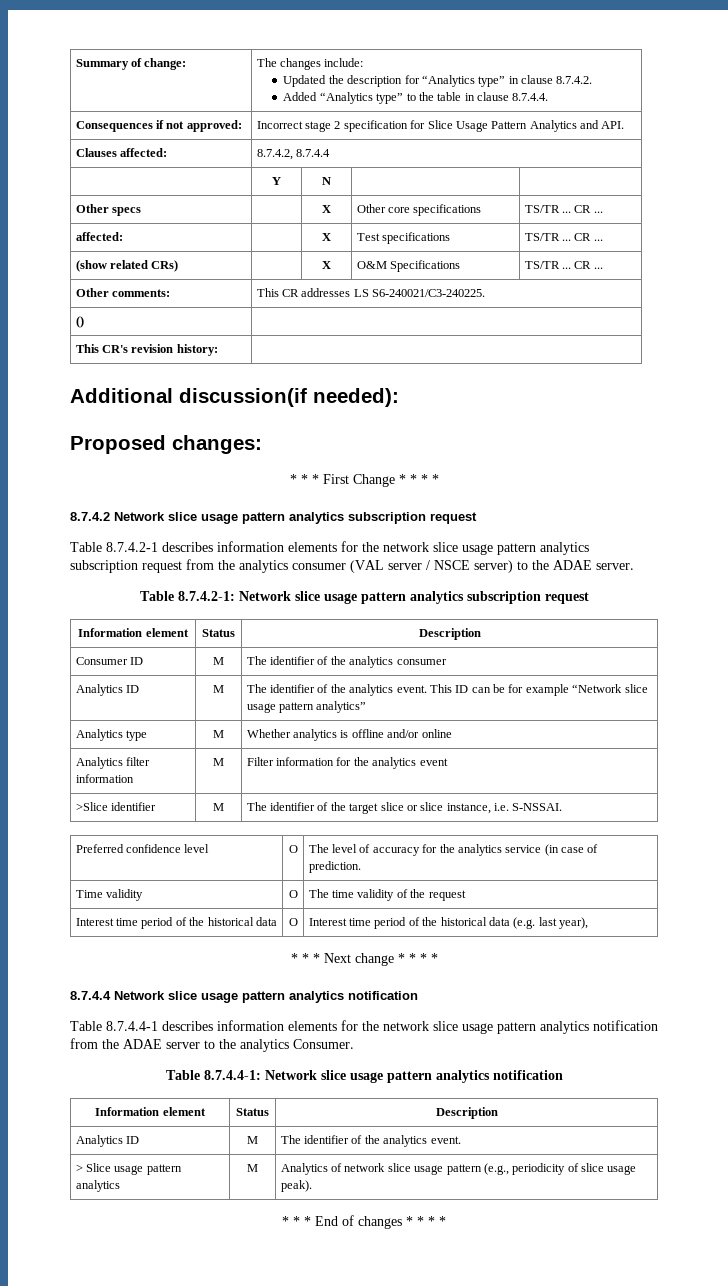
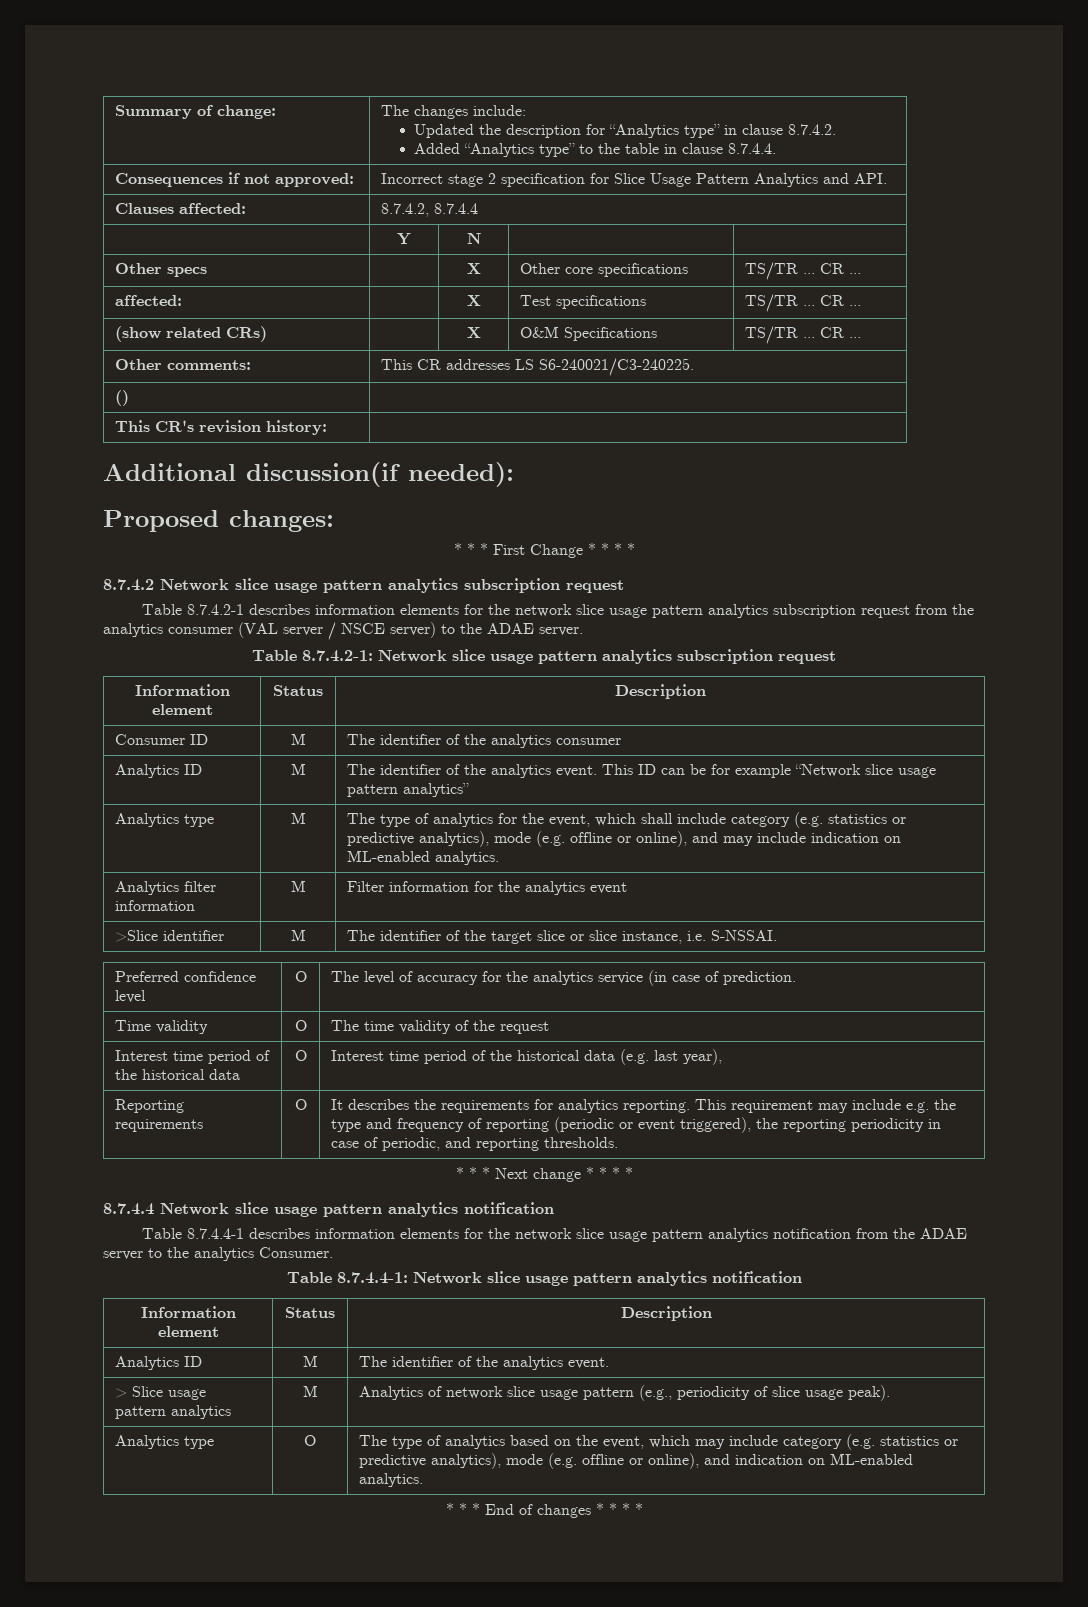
- Analytics type | M | Whether analytics is offline and/or online
+ Analytics type | M | The type of analytics for the event, which shall include category (e.g. statistics or predictive analytics), mode (e.g. offline or online), and may include indication on ML-enabled analytics.
+ Reporting requirements | O | It describes the requirements for analytics reporting. This requirement may include e.g. the type and frequency of reporting (periodic or event triggered), the reporting periodicity in case of periodic, and reporting thresholds.
+ Analytics type | O | The type of analytics based on the event, which may include category (e.g. statistics or predictive analytics), mode (e.g. offline or online), and indication on ML-enabled analytics.

